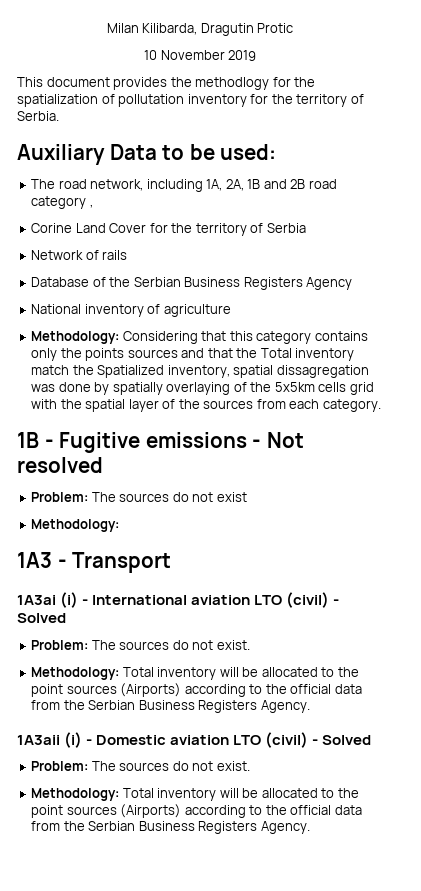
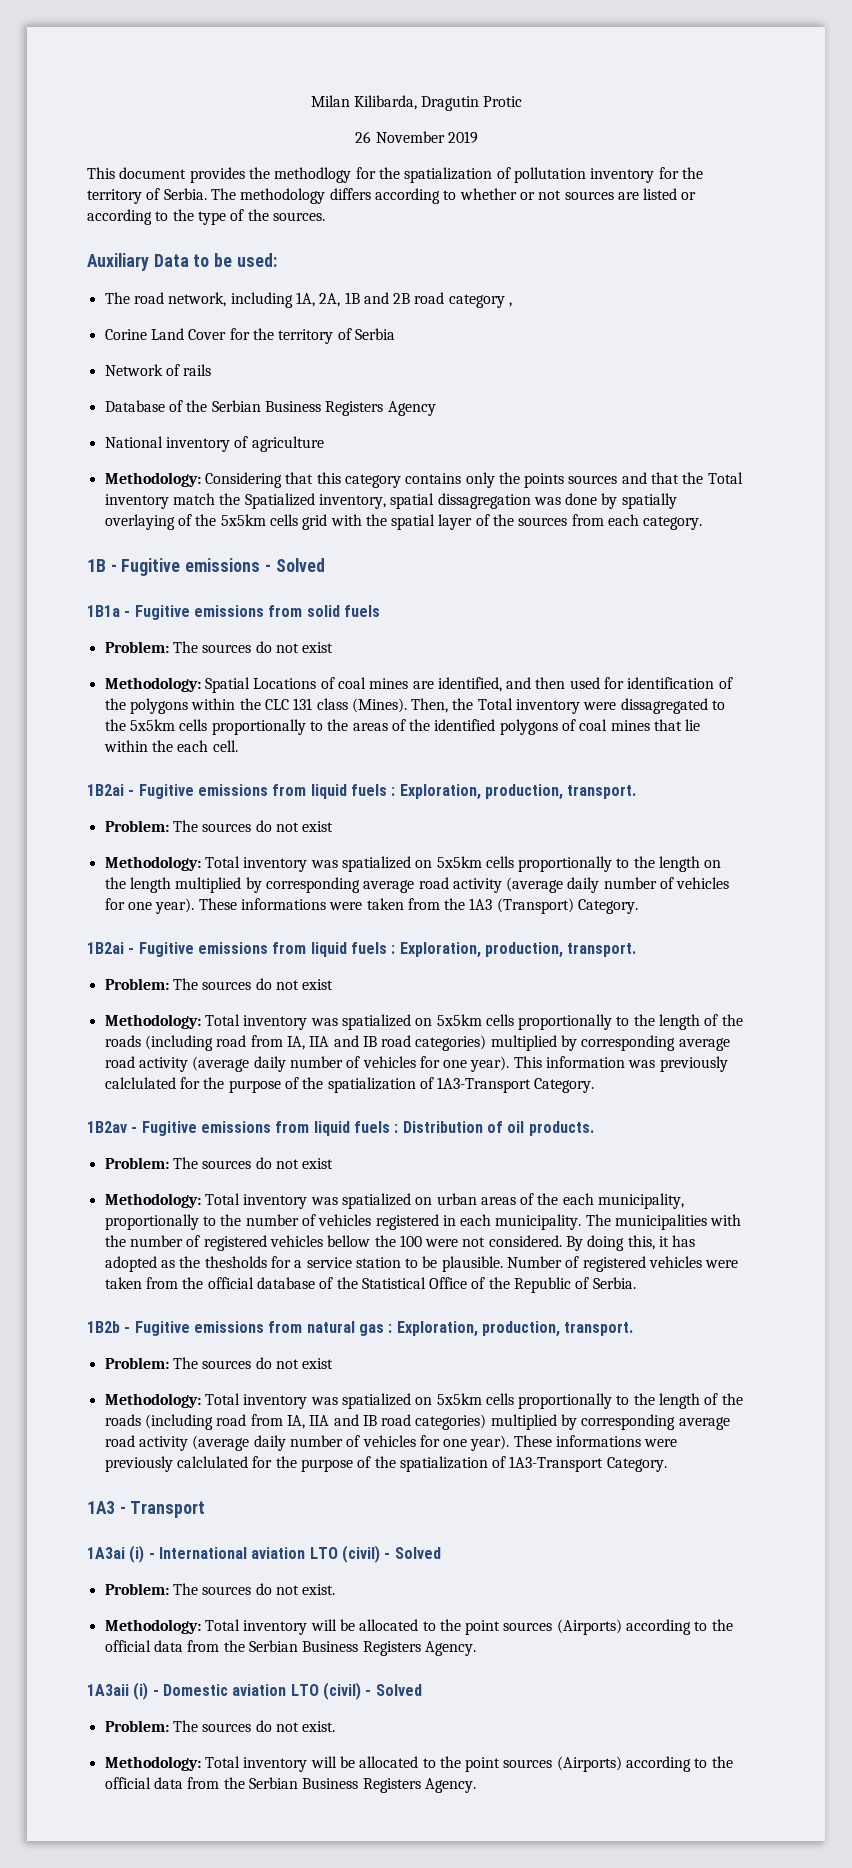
- 10 November 2019
+ 26 November 2019
+ The methodology differs according to whether or not sources are listed or according to the type of the sources.
- 1B - Fugitive emissions - Not resolved
+ 1B - Fugitive emissions - Solved
+ 1B1a - Fugitive emissions from solid fuels
  Problem: The sources do not exist
- Methodology:
+ Methodology: Spatial Locations of coal mines are identified, and then used for identification of the polygons within the CLC 131 class (Mines). Then, the Total inventory were dissagregated to the 5x5km cells proportionally to the areas of the identified polygons of coal mines that lie within the each cell.
+ 1B2ai - Fugitive emissions from liquid fuels : Exploration, production, transport.
+ Problem: The sources do not exist
+ Methodology: Total inventory was spatialized on 5x5km cells proportionally to the length on the length multiplied by corresponding average road activity (average daily number of vehicles for one year). These informations were taken from the 1A3 (Transport) Category.
+ 1B2ai - Fugitive emissions from liquid fuels : Exploration, production, transport.
+ Problem: The sources do not exist
+ Methodology: Total inventory was spatialized on 5x5km cells proportionally to the length of the roads (including road from IA, IIA and IB road categories) multiplied by corresponding average road activity (average daily number of vehicles for one year). This information was previously calclulated for the purpose of the spatialization of 1A3-Transport Category.
+ 1B2av - Fugitive emissions from liquid fuels : Distribution of oil products.
+ Problem: The sources do not exist
+ Methodology: Total inventory was spatialized on urban areas of the each municipality, proportionally to the number of vehicles registered in each municipality. The municipalities with the number of registered vehicles bellow the 100 were not considered. By doing this, it has adopted as the thesholds for a service station to be plausible. Number of registered vehicles were taken from the official database of the Statistical Office of the Republic of Serbia.
+ 1B2b - Fugitive emissions from natural gas : Exploration, production, transport.
+ Problem: The sources do not exist
+ Methodology: Total inventory was spatialized on 5x5km cells proportionally to the length of the roads (including road from IA, IIA and IB road categories) multiplied by corresponding average road activity (average daily number of vehicles for one year). These informations were previously calclulated for the purpose of the spatialization of 1A3-Transport Category.

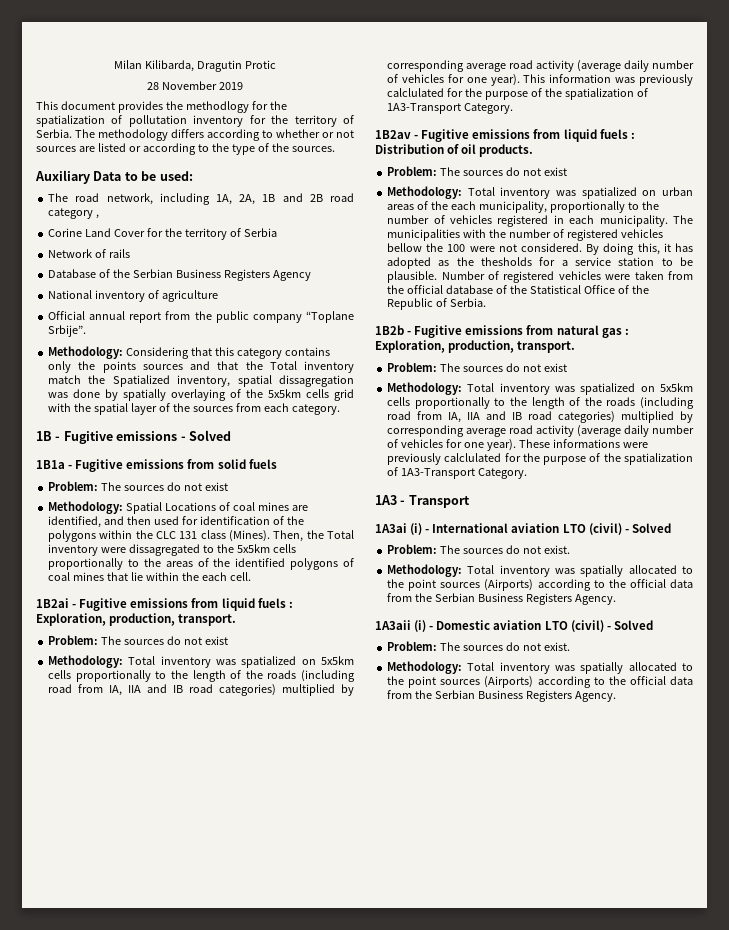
- 26 November 2019
+ 28 November 2019
+ Official annual report from the public company “Toplane Srbije”.
- Methodology: Total inventory was spatialized on 5x5km cells proportionally to the length on the length multiplied by corresponding average road activity (average daily number of vehicles for one year). These informations were taken from the 1A3 (Transport) Category.
- 1B2ai - Fugitive emissions from liquid fuels : Exploration, production, transport.
- Problem: The sources do not exist
  1A3ai (i) - International aviation LTO (civil) - Solved
  Problem: The sources do not exist.
- Methodology: Total inventory will be allocated to the point sources (Airports) according to the official data from the Serbian Business Registers Agency.
+ Methodology: Total inventory was spatially allocated to the point sources (Airports) according to the official data from the Serbian Business Registers Agency.
  1A3aii (i) - Domestic aviation LTO (civil) - Solved
  Problem: The sources do not exist.
- Methodology: Total inventory will be allocated to the point sources (Airports) according to the official data from the Serbian Business Registers Agency.
+ Methodology: Total inventory was spatially allocated to the point sources (Airports) according to the official data from the Serbian Business Registers Agency.

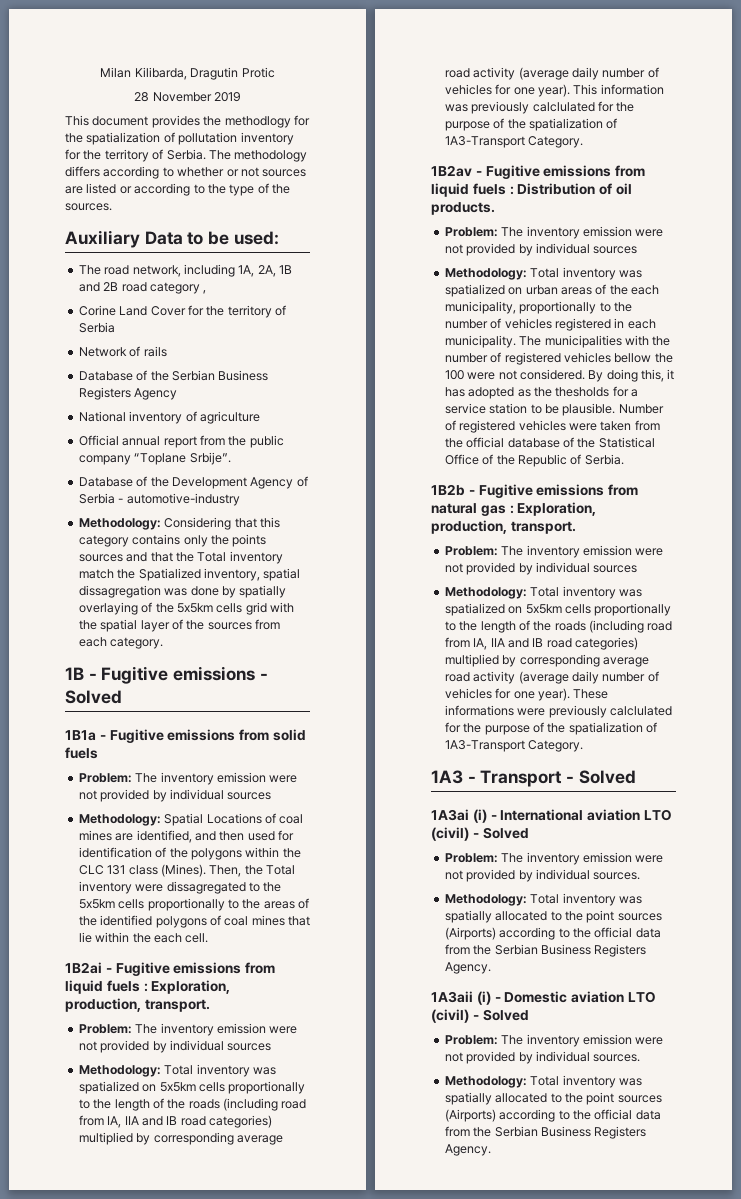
+ Database of the Development Agency of Serbia - automotive-industry
  1B1a - Fugitive emissions from solid fuels
- Problem: The sources do not exist
+ Problem: The inventory emission were not provided by individual sources
  1B2ai - Fugitive emissions from liquid fuels : Exploration, production, transport.
- Problem: The sources do not exist
+ Problem: The inventory emission were not provided by individual sources
  1B2av - Fugitive emissions from liquid fuels : Distribution of oil products.
- Problem: The sources do not exist
+ Problem: The inventory emission were not provided by individual sources
  1B2b - Fugitive emissions from natural gas : Exploration, production, transport.
- Problem: The sources do not exist
+ Problem: The inventory emission were not provided by individual sources
- 1A3 - Transport
+ 1A3 - Transport - Solved
  1A3ai (i) - International aviation LTO (civil) - Solved
- Problem: The sources do not exist.
+ Problem: The inventory emission were not provided by individual sources.
  1A3aii (i) - Domestic aviation LTO (civil) - Solved
- Problem: The sources do not exist.
+ Problem: The inventory emission were not provided by individual sources.

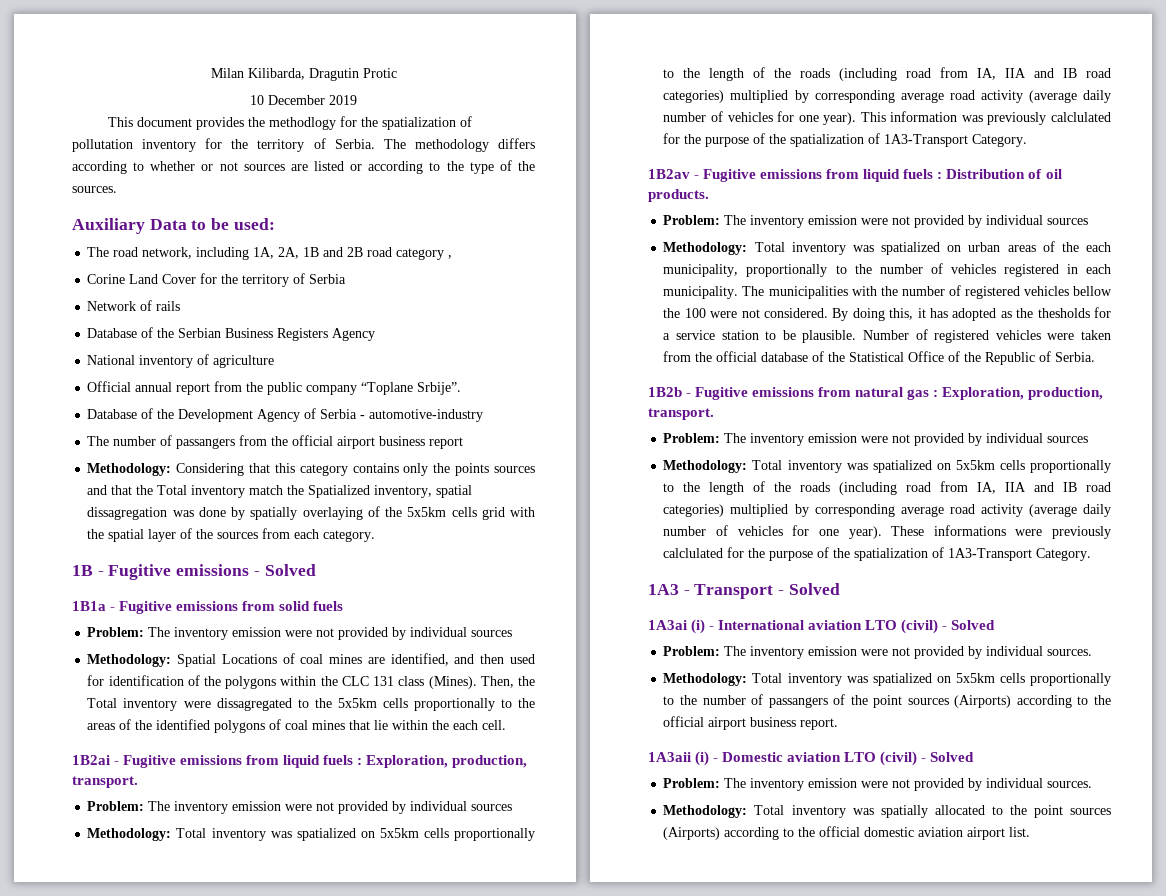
- 28 November 2019
+ 10 December 2019
+ The number of passangers from the official airport business report
  1A3ai (i) - International aviation LTO (civil) - Solved
  Problem: The inventory emission were not provided by individual sources.
- Methodology: Total inventory was spatially allocated to the point sources (Airports) according to the official data from the Serbian Business Registers Agency.
+ Methodology: Total inventory was spatialized on 5x5km cells proportionally to the number of passangers of the point sources (Airports) according to the official airport business report.
  1A3aii (i) - Domestic aviation LTO (civil) - Solved
  Problem: The inventory emission were not provided by individual sources.
- Methodology: Total inventory was spatially allocated to the point sources (Airports) according to the official data from the Serbian Business Registers Agency.
+ Methodology: Total inventory was spatially allocated to the point sources (Airports) according to the official domestic aviation airport list.

